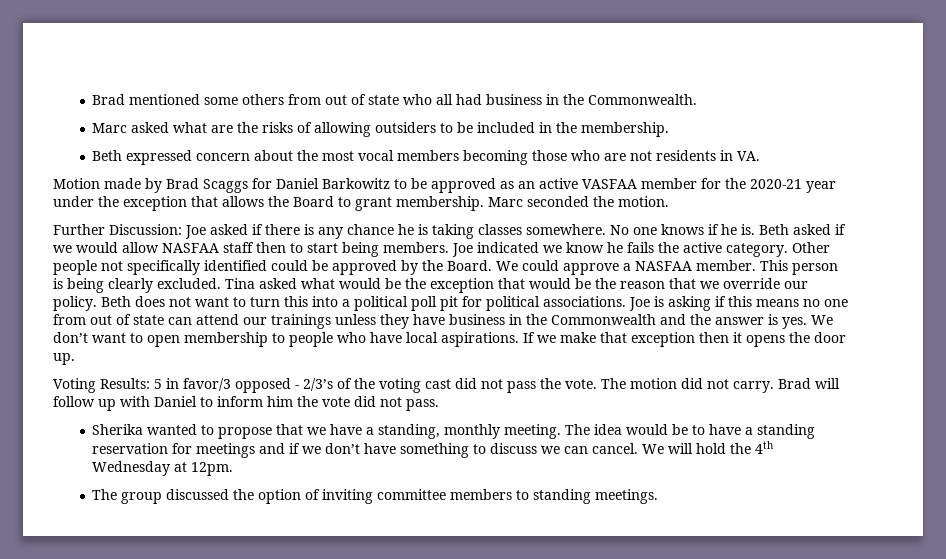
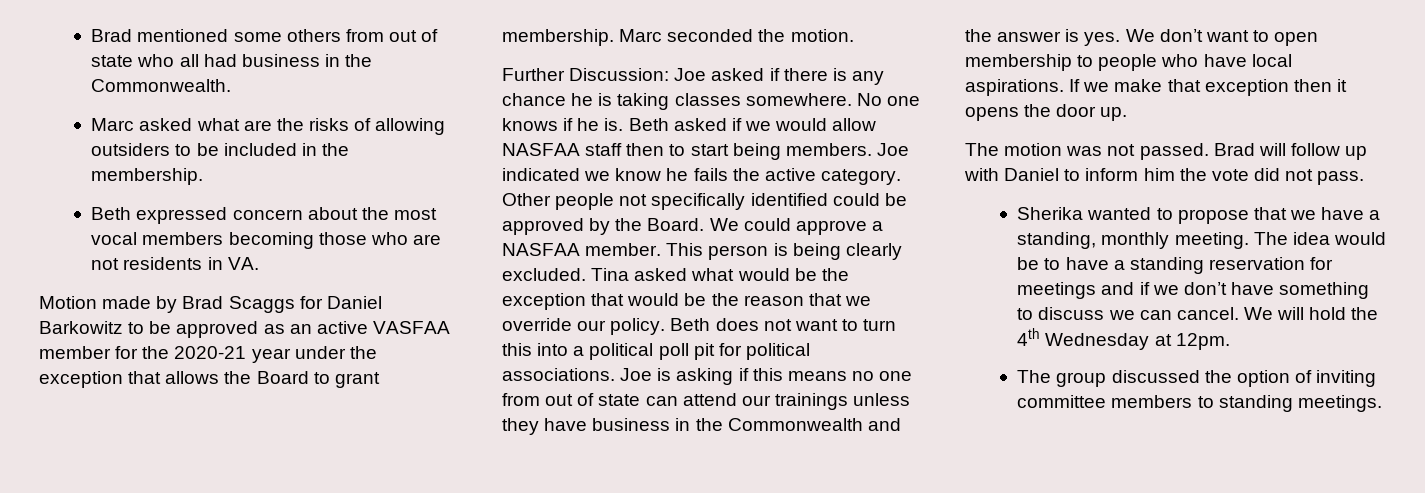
- Voting Results: 5 in favor/3 opposed - 2/3’s of the voting cast did not pass the vote. The motion did not carry.
+ The motion was not passed.

